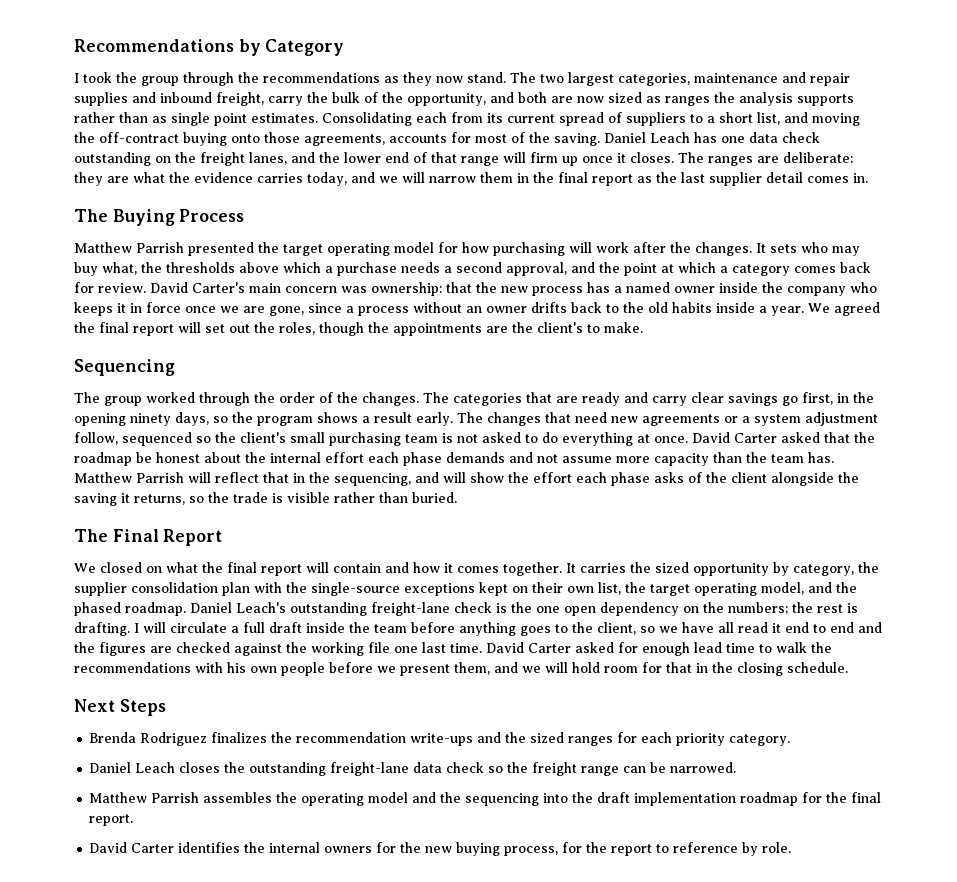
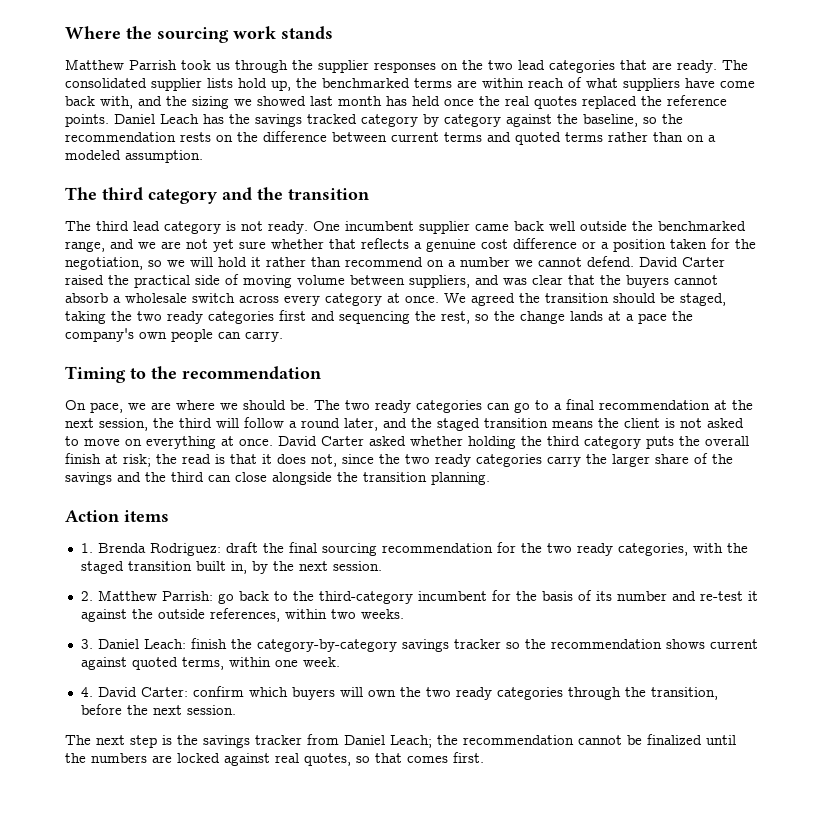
- Recommendations by Category
- I took the group through the recommendations as they now stand. The two largest categories, maintenance and repair supplies and inbound freight, carry the bulk of the opportunity, and both are now sized as ranges the analysis supports rather than as single point estimates. Consolidating each from its current spread of suppliers to a short list, and moving the off-contract buying onto those agreements, accounts for most of the saving. Daniel Leach has one data check outstanding on the freight lanes, and the lower end of that range will firm up once it closes. The ranges are deliberate: they are what the evidence carries today, and we will narrow them in the final report as the last supplier detail comes in.
- The Buying Process
- Matthew Parrish presented the target operating model for how purchasing will work after the changes. It sets who may buy what, the thresholds above which a purchase needs a second approval, and the point at which a category comes back for review. David Carter's main concern was ownership: that the new process has a named owner inside the company who keeps it in force once we are gone, since a process without an owner drifts back to the old habits inside a year. We agreed the final report will set out the roles, though the appointments are the client's to make.
- Sequencing
- The group worked through the order of the changes. The categories that are ready and carry clear savings go first, in the opening ninety days, so the program shows a result early. The changes that need new agreements or a system adjustment follow, sequenced so the client's small purchasing team is not asked to do everything at once.
+ Where the sourcing work stands
+ Matthew Parrish took us through the supplier responses on the two lead categories that are ready. The consolidated supplier lists hold up, the benchmarked terms are within reach of what suppliers have come back with, and the sizing we showed last month has held once the real quotes replaced the reference points. Daniel Leach has the savings tracked category by category against the baseline, so the recommendation rests on the difference between current terms and quoted terms rather than on a modeled assumption.
+ The third category and the transition
+ The third lead category is not ready. One incumbent supplier came back well outside the benchmarked range, and we are not yet sure whether that reflects a genuine cost difference or a position taken for the negotiation, so we will hold it rather than recommend on a number we cannot defend. David Carter raised the practical side of moving volume between suppliers, and was clear that the buyers cannot absorb a wholesale switch across every category at once. We agreed the transition should be staged, taking the two ready categories first and sequencing the rest, so the change lands at a pace the company's own people can carry.
+ Timing to the recommendation
+ On pace, we are where we should be. The two ready categories can go to a final recommendation at the next session, the third will follow a round later, and the staged transition means the client is not asked to move on everything at once.
- David Carter asked that the roadmap be honest about the internal effort each phase demands and not assume more capacity than the team has. Matthew Parrish will reflect that in the sequencing, and will show the effort each phase asks of the client alongside the saving it returns, so the trade is visible rather than buried.
- The Final Report
- We closed on what the final report will contain and how it comes together. It carries the sized opportunity by category, the supplier consolidation plan with the single-source exceptions kept on their own list, the target operating model, and the phased roadmap. Daniel Leach's outstanding freight-lane check is the one open dependency on the numbers; the rest is drafting. I will circulate a full draft inside the team before anything goes to the client, so we have all read it end to end and the figures are checked against the working file one last time. David Carter asked for enough lead time to walk the recommendations with his own people before we present them, and we will hold room for that in the closing schedule.
- Next Steps
- Brenda Rodriguez finalizes the recommendation write-ups and the sized ranges for each priority category.
- Daniel Leach closes the outstanding freight-lane data check so the freight range can be narrowed.
- Matthew Parrish assembles the operating model and the sequencing into the draft implementation roadmap for the final report.
- David Carter identifies the internal owners for the new buying process, for the report to reference by role.
+ David Carter asked whether holding the third category puts the overall finish at risk; the read is that it does not, since the two ready categories carry the larger share of the savings and the third can close alongside the transition planning.
+ Action items
+ 1. Brenda Rodriguez: draft the final sourcing recommendation for the two ready categories, with the staged transition built in, by the next session.
+ 2. Matthew Parrish: go back to the third-category incumbent for the basis of its number and re-test it against the outside references, within two weeks.
+ 3. Daniel Leach: finish the category-by-category savings tracker so the recommendation shows current against quoted terms, within one week.
+ 4. David Carter: confirm which buyers will own the two ready categories through the transition, before the next session.
+ The next step is the savings tracker from Daniel Leach; the recommendation cannot be finalized until the numbers are locked against real quotes, so that comes first.

